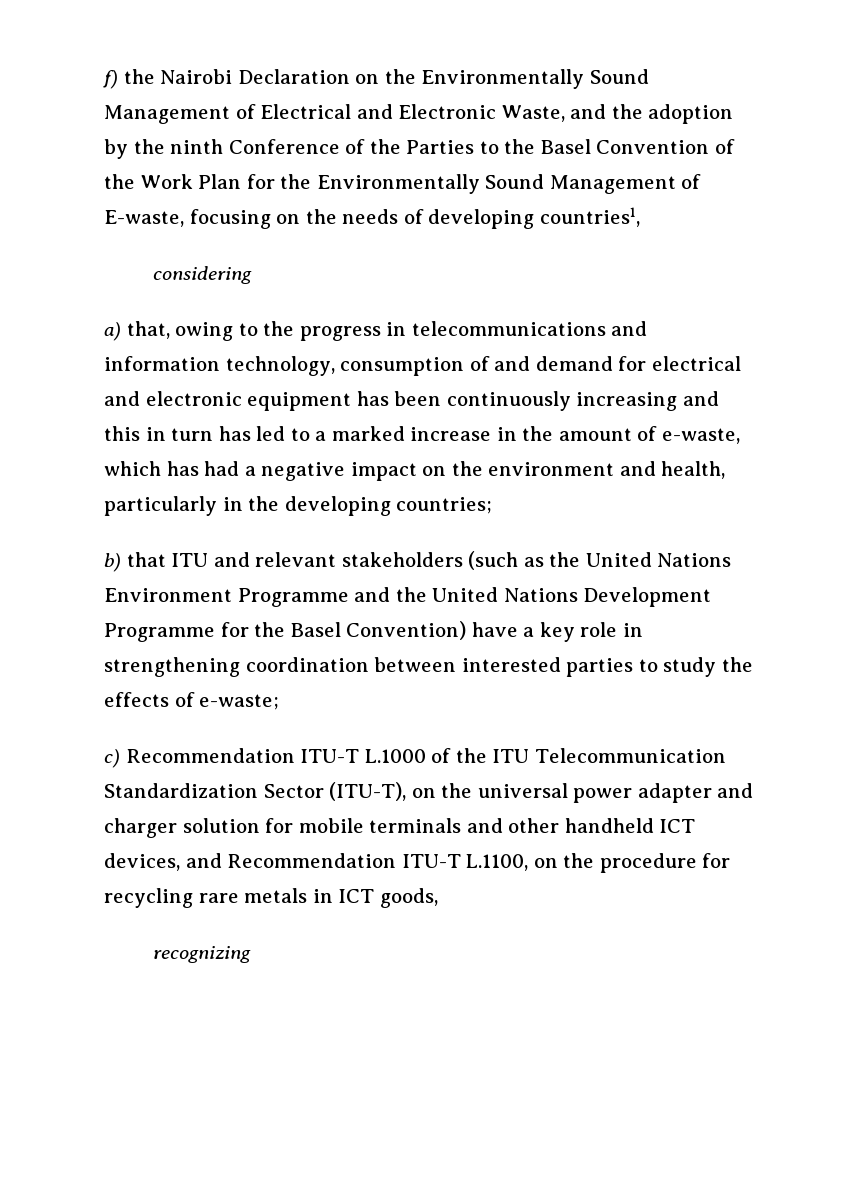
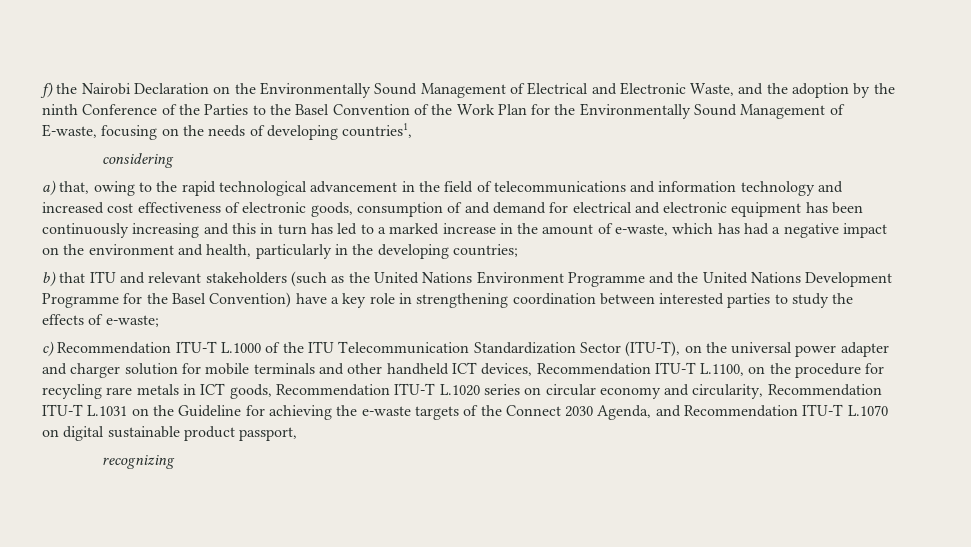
- a) that, owing to the progress in telecommunications and information technology, consumption of and demand for electrical and electronic equipment has been continuously increasing and this in turn has led to a marked increase in the amount of e-waste, which has had a negative impact on the environment and health, particularly in the developing countries;
+ a) that, owing to the rapid technological advancement in the field of telecommunications and information technology and increased cost effectiveness of electronic goods, consumption of and demand for electrical and electronic equipment has been continuously increasing and this in turn has led to a marked increase in the amount of e-waste, which has had a negative impact on the environment and health, particularly in the developing countries;
- c) Recommendation ITU-T L.1000 of the ITU Telecommunication Standardization Sector (ITU-T), on the universal power adapter and charger solution for mobile terminals and other handheld ICT devices, and Recommendation ITU-T L.1100, on the procedure for recycling rare metals in ICT goods,
+ c) Recommendation ITU-T L.1000 of the ITU Telecommunication Standardization Sector (ITU-T), on the universal power adapter and charger solution for mobile terminals and other handheld ICT devices, Recommendation ITU-T L.1100, on the procedure for recycling rare metals in ICT goods, Recommendation ITU-T L.1020 series on circular economy and circularity, Recommendation ITU-T L.1031 on the Guideline for achieving the e-waste targets of the Connect 2030 Agenda, and Recommendation ITU-T L.1070 on digital sustainable product passport,

